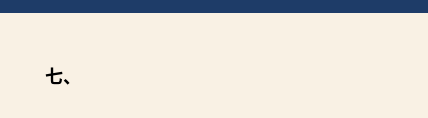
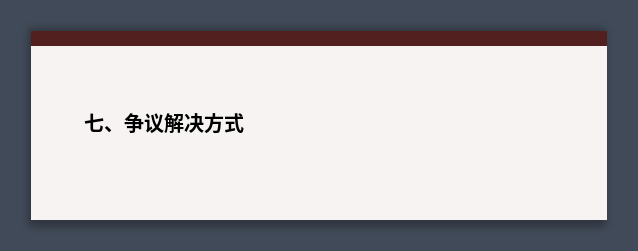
- 七、
+ 七、争议解决方式

